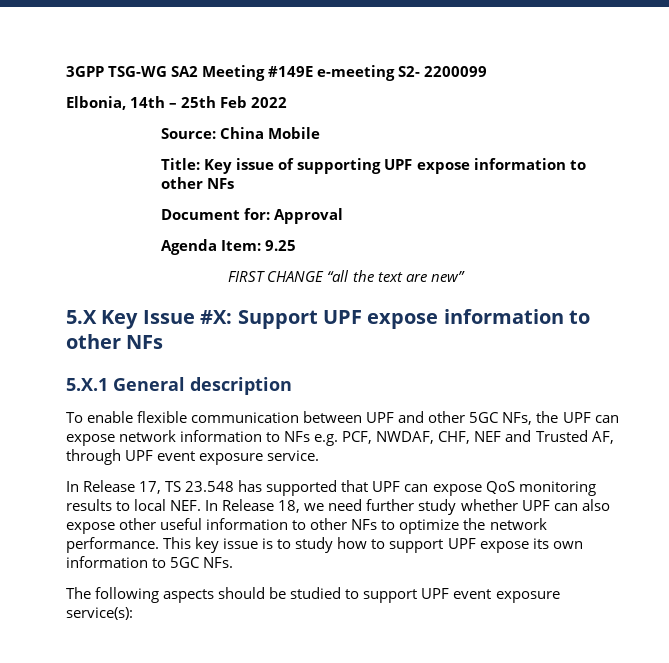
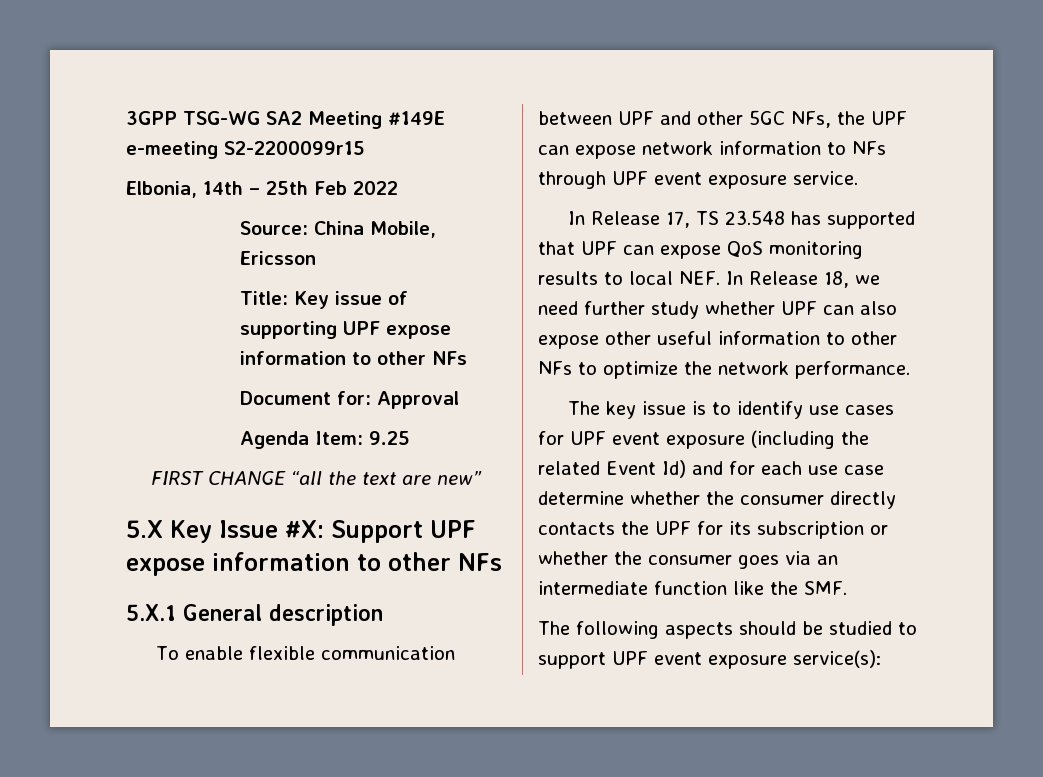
- 3GPP TSG-WG SA2 Meeting #149E e-meeting S2- 2200099
+ 3GPP TSG-WG SA2 Meeting #149E e-meeting S2-2200099r15
- Source: China Mobile
+ Source: China Mobile, Ericsson
- To enable flexible communication between UPF and other 5GC NFs, the UPF can expose network information to NFs e.g. PCF, NWDAF, CHF, NEF and Trusted AF, through UPF event exposure service.
+ To enable flexible communication between UPF and other 5GC NFs, the UPF can expose network information to NFs through UPF event exposure service.
- In Release 17, TS 23.548 has supported that UPF can expose QoS monitoring results to local NEF. In Release 18, we need further study whether UPF can also expose other useful information to other NFs to optimize the network performance. This key issue is to study how to support UPF expose its own information to 5GC NFs.
+ In Release 17, TS 23.548 has supported that UPF can expose QoS monitoring results to local NEF. In Release 18, we need further study whether UPF can also expose other useful information to other NFs to optimize the network performance.
+ The key issue is to identify use cases for UPF event exposure (including the related Event Id) and for each use case determine whether the consumer directly contacts the UPF for its subscription or whether the consumer goes via an intermediate function like the SMF.

